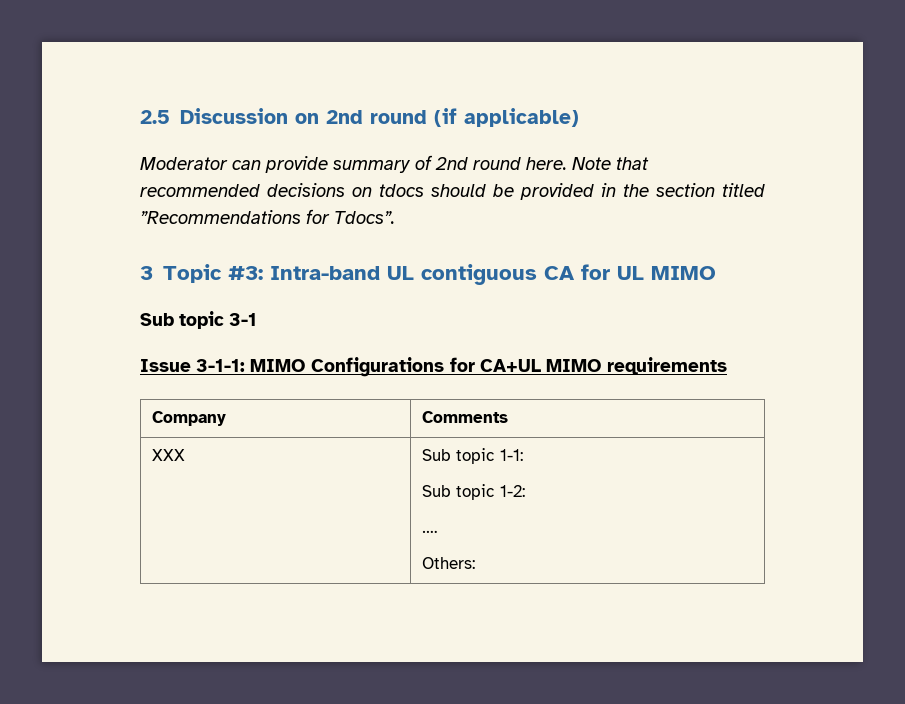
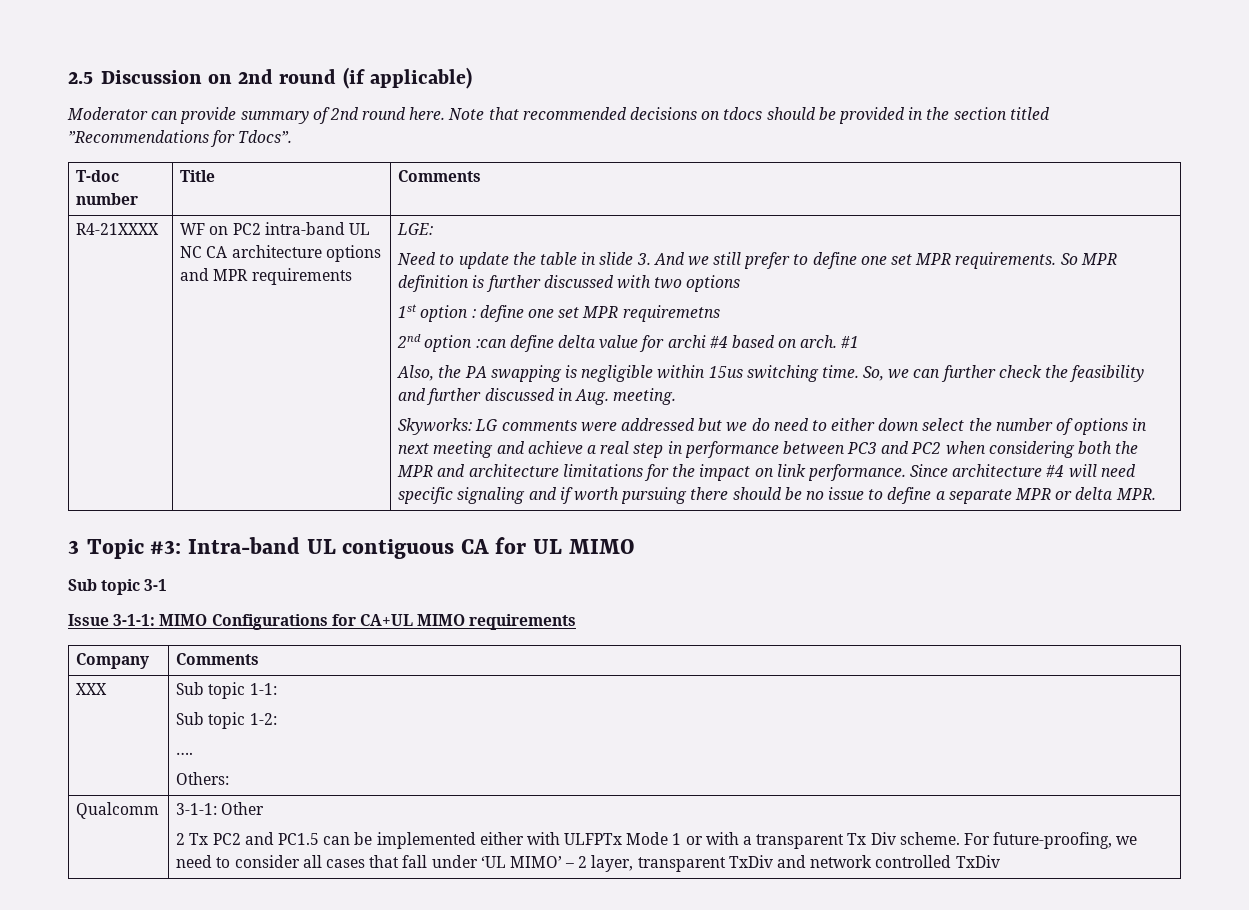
+ T-doc number | Title | Comments
+ R4-21XXXX | WF on PC2 intra-band UL NC CA architecture options and MPR requirements | LGE:
+ Need to update the table in slide 3. And we still prefer to define one set MPR requirements. So MPR definition is further discussed with two options
+ 1st option : define one set MPR requiremetns
+ 2nd option :can define delta value for archi #4 based on arch. #1
+ Also, the PA swapping is negligible within 15us switching time. So, we can further check the feasibility and further discussed in Aug. meeting.
+ Skyworks: LG comments were addressed but we do need to either down select the number of options in next meeting and achieve a real step in performance between PC3 and PC2 when considering both the MPR and architecture limitations for the impact on link performance. Since architecture #4 will need specific signaling and if worth pursuing there should be no issue to define a separate MPR or delta MPR.
+ Qualcomm | 3-1-1: Other
+ 2 Tx PC2 and PC1.5 can be implemented either with ULFPTx Mode 1 or with a transparent Tx Div scheme. For future-proofing, we need to consider all cases that fall under ‘UL MIMO’ – 2 layer, transparent TxDiv and network controlled TxDiv

